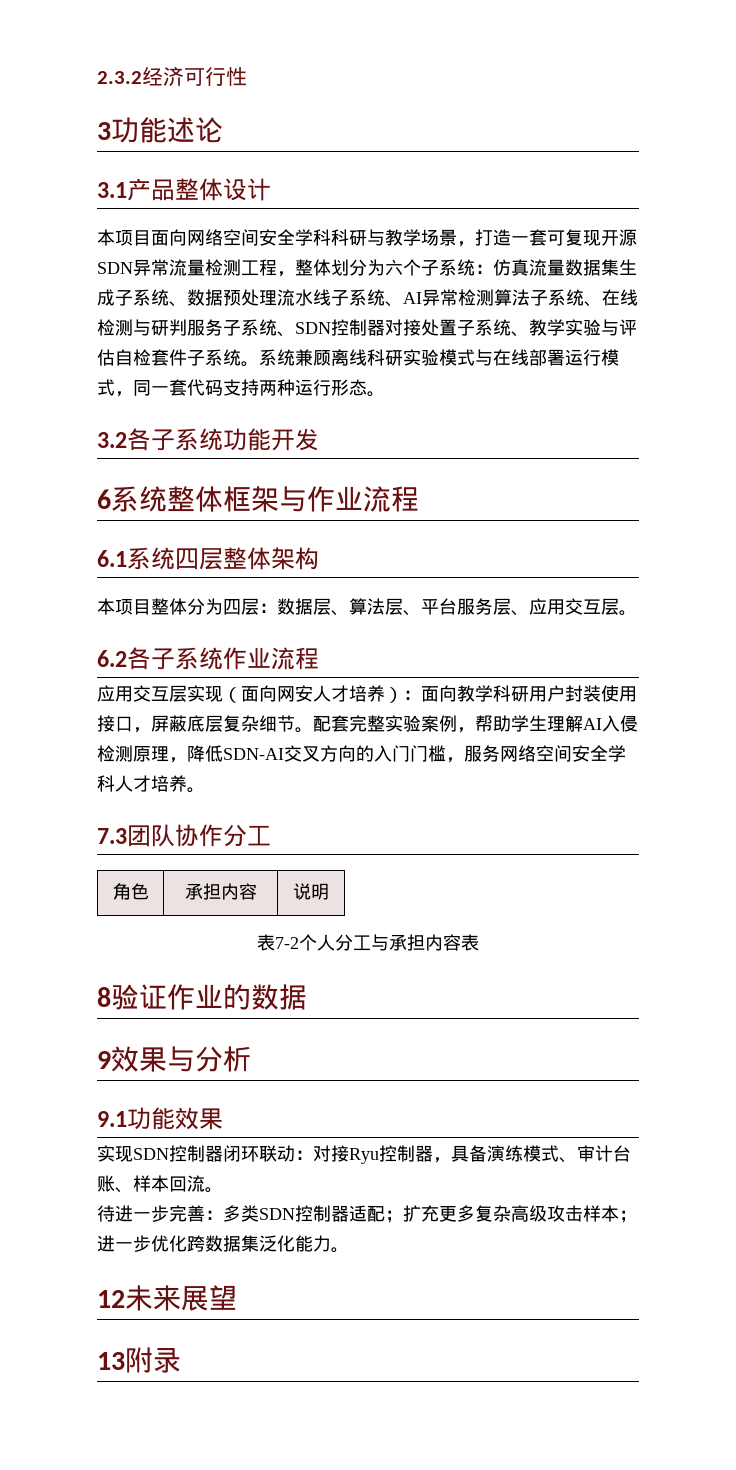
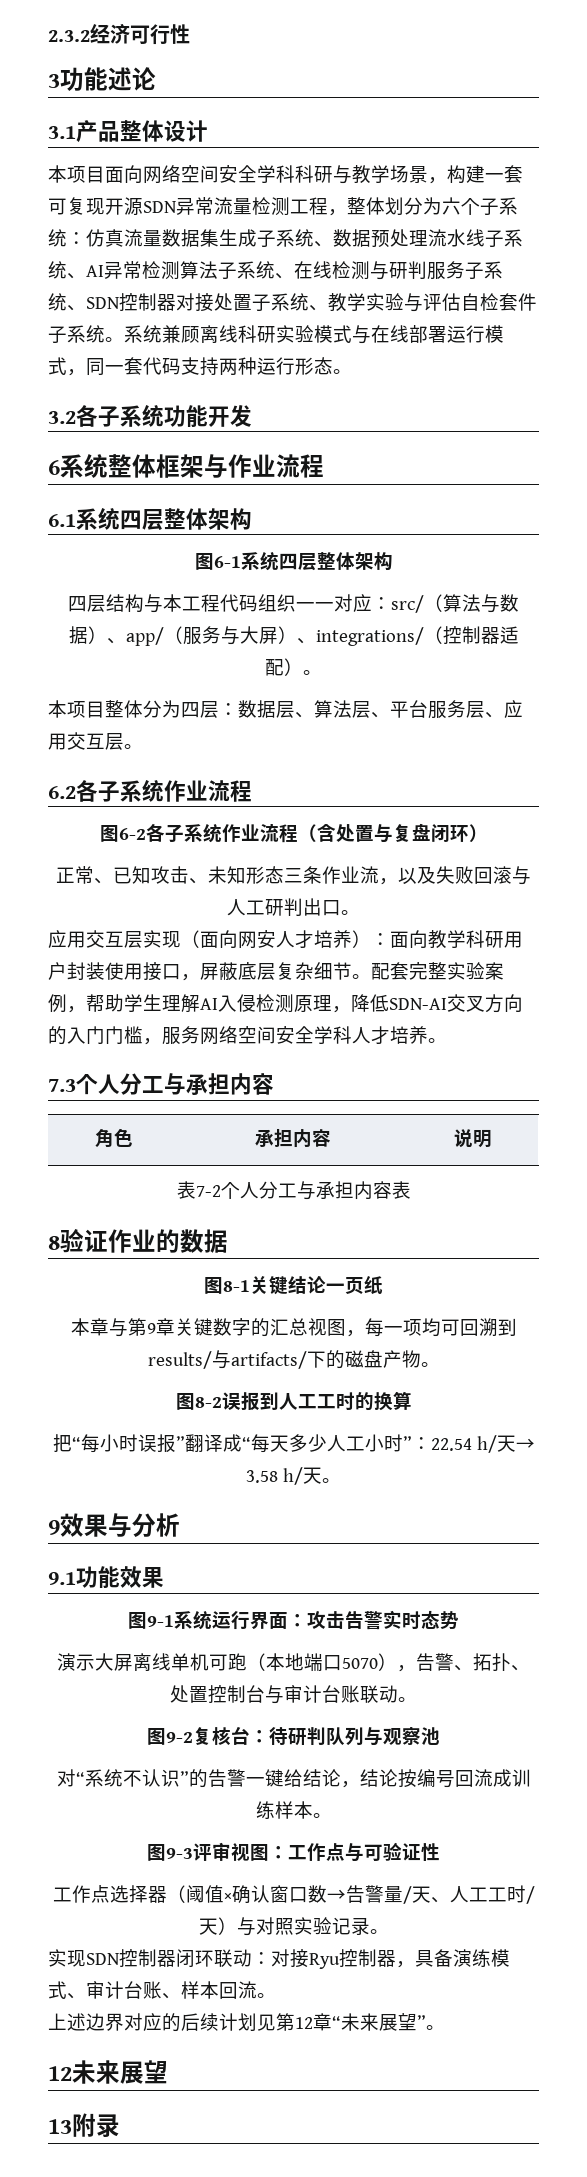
- 本项目面向网络空间安全学科科研与教学场景，打造一套可复现开源SDN异常流量检测工程，整体划分为六个子系统：
+ 本项目面向网络空间安全学科科研与教学场景，构建一套可复现开源SDN异常流量检测工程，整体划分为六个子系统：
+ 图6-1系统四层整体架构
+ 四层结构与本工程代码组织一一对应：src/（算法与数据）、app/（服务与大屏）、integrations/（控制器适配）。
+ 图6-2各子系统作业流程（含处置与复盘闭环）
+ 正常、已知攻击、未知形态三条作业流，以及失败回滚与人工研判出口。
- 7.3团队协作分工
+ 7.3个人分工与承担内容
+ 图8-1关键结论一页纸
+ 本章与第9章关键数字的汇总视图，每一项均可回溯到results/与artifacts/下的磁盘产物。
+ 图8-2误报到人工工时的换算
+ 把“每小时误报”翻译成“每天多少人工小时”：22.54 h/天→ 3.58 h/天。
+ 图9-1系统运行界面：攻击告警实时态势
+ 演示大屏离线单机可跑（本地端口5070），告警、拓扑、处置控制台与审计台账联动。
+ 图9-2复核台：待研判队列与观察池
+ 对“系统不认识”的告警一键给结论，结论按编号回流成训练样本。
+ 图9-3评审视图：工作点与可验证性
+ 工作点选择器（阈值×确认窗口数→告警量/天、人工工时/天）与对照实验记录。
- 待进一步完善：多类SDN控制器适配；扩充更多复杂高级攻击样本；进一步优化跨数据集泛化能力。
+ 上述边界对应的后续计划见第12章“未来展望”。

